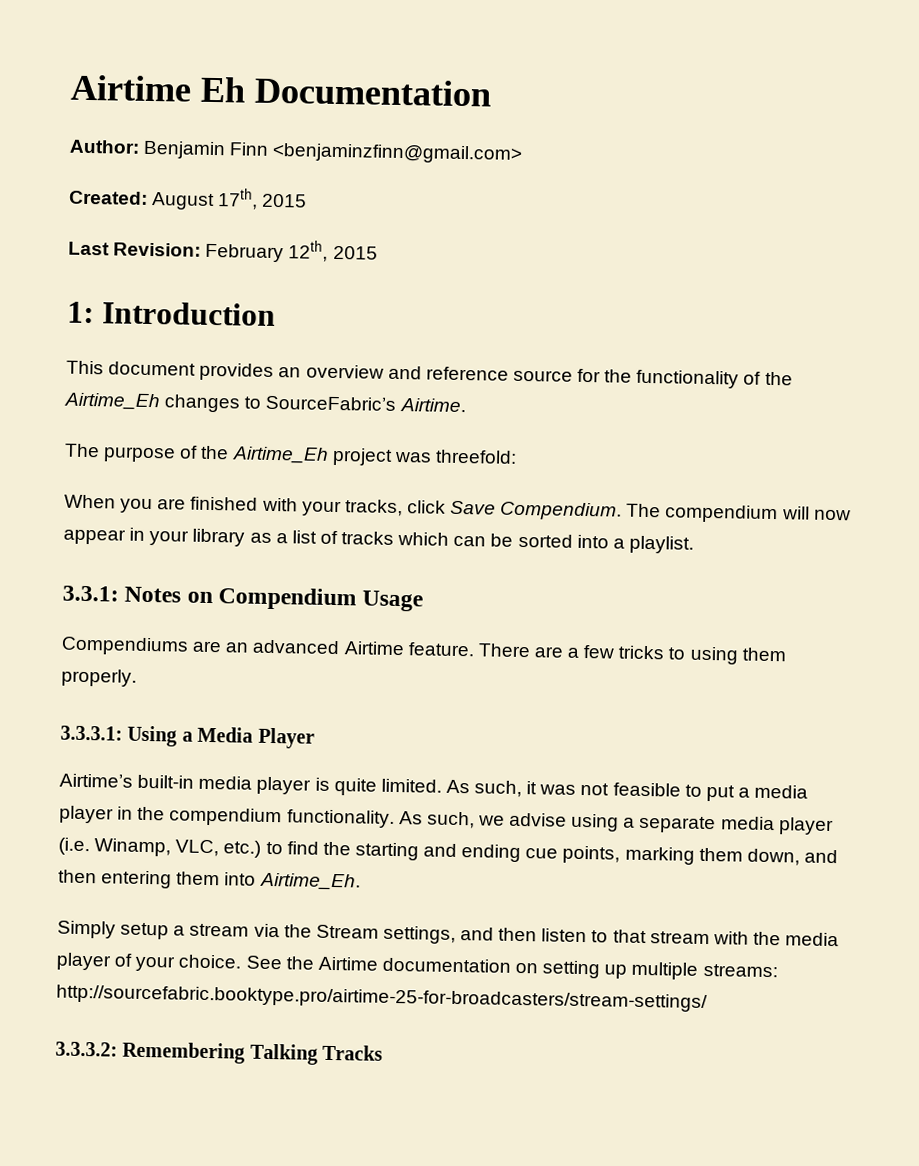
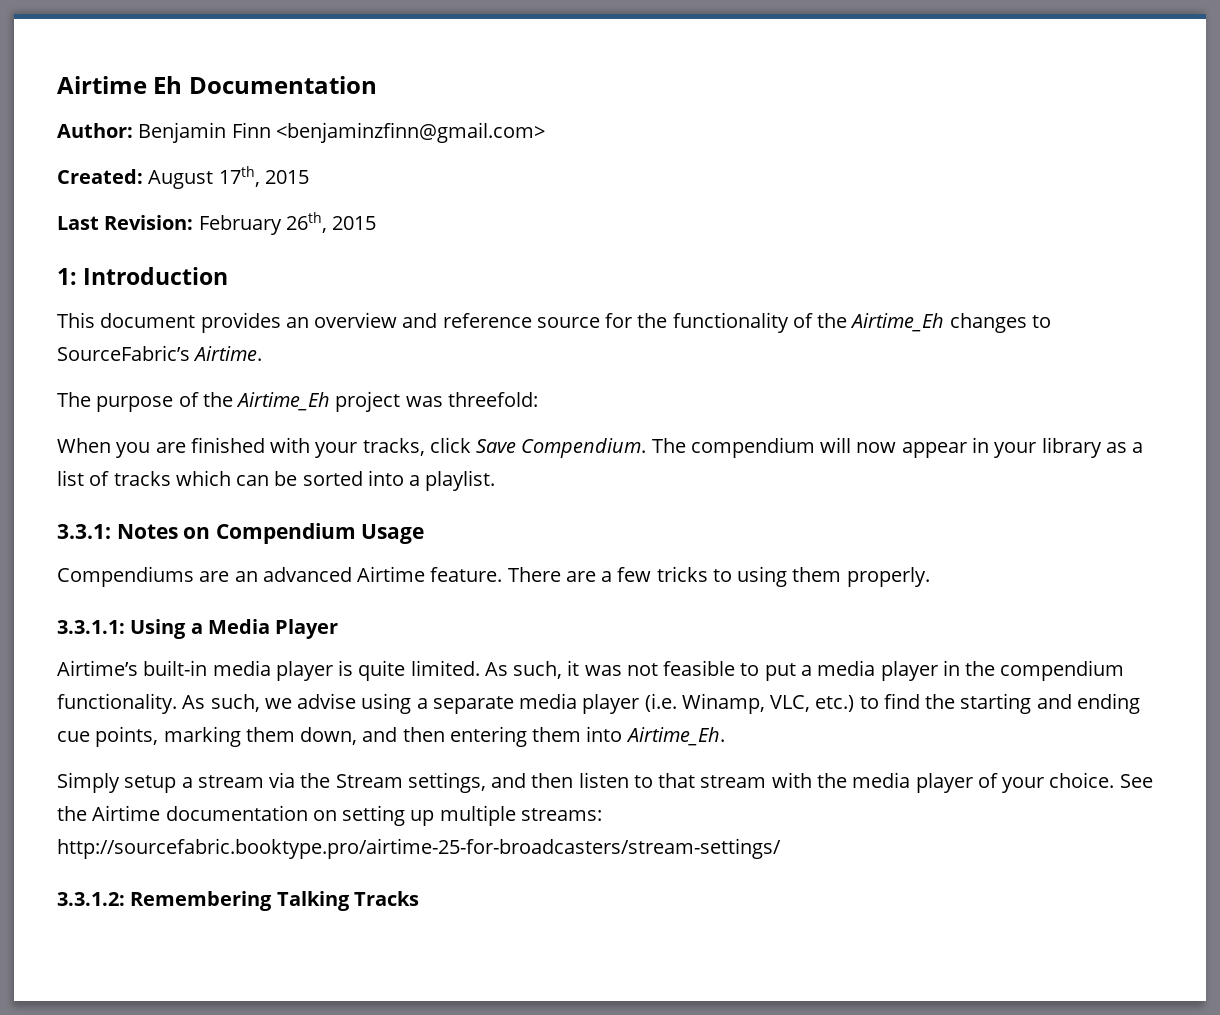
- Last Revision: February 12th, 2015
+ Last Revision: February 26th, 2015
- 3.3.3.1: Using a Media Player
+ 3.3.1.1: Using a Media Player
- 3.3.3.2: Remembering Talking Tracks
+ 3.3.1.2: Remembering Talking Tracks

